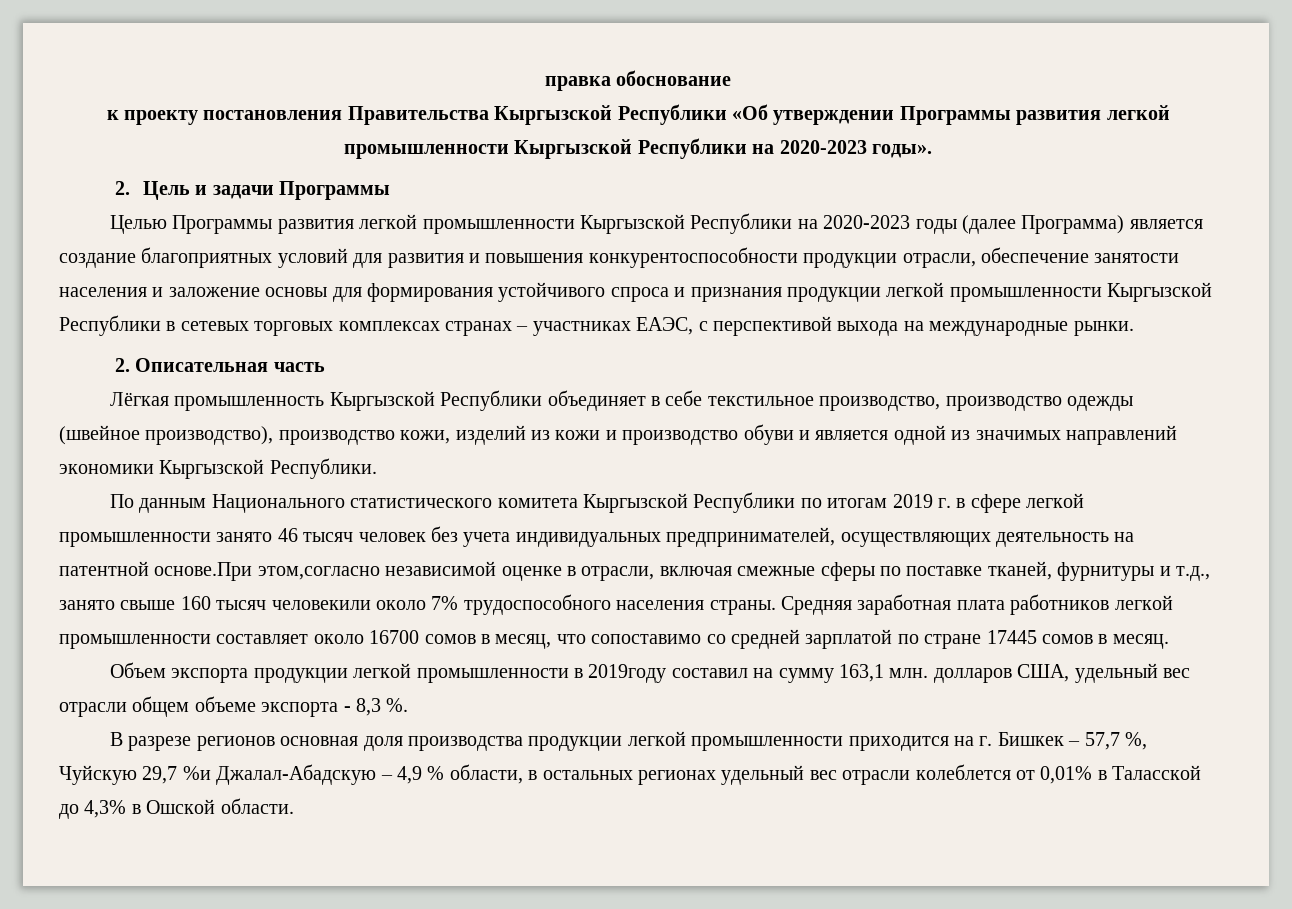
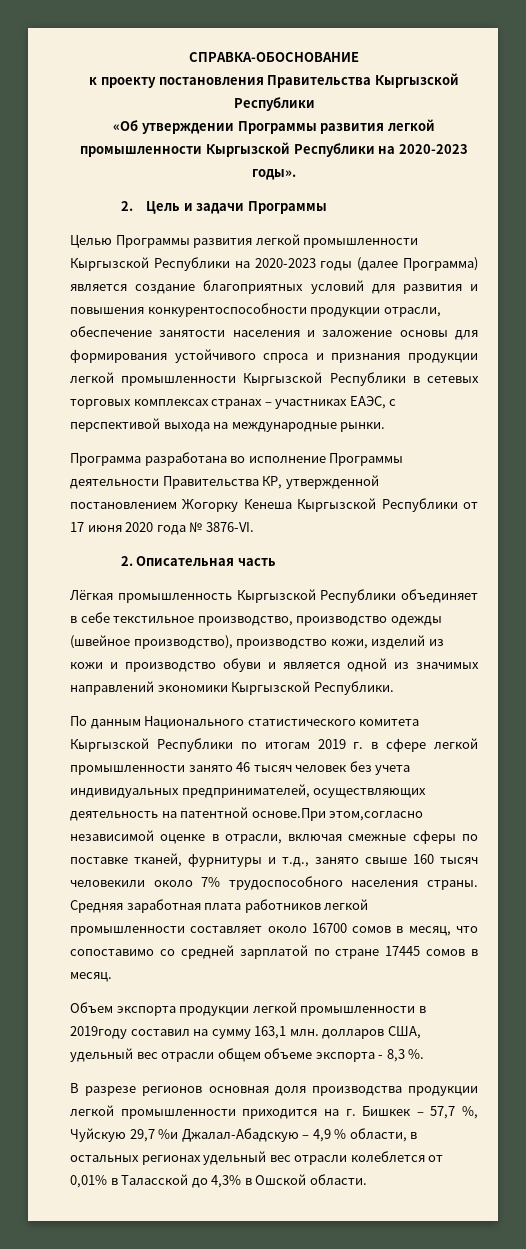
- правка обоснование
+ СПРАВКА-ОБОСНОВАНИЕ
- к проекту постановления Правительства Кыргызской Республики «Об утверждении Программы развития легкой промышленности Кыргызской Республики на 2020-2023 годы».
+ к проекту постановления Правительства Кыргызской Республики
+ «Об утверждении Программы развития легкой промышленности Кыргызской Республики на 2020-2023 годы».
+ Программа разработана во исполнение Программы деятельности Правительства КР, утвержденной постановлением Жогорку Кенеша Кыргызской Республики от 17 июня 2020 года № 3876-VI.

